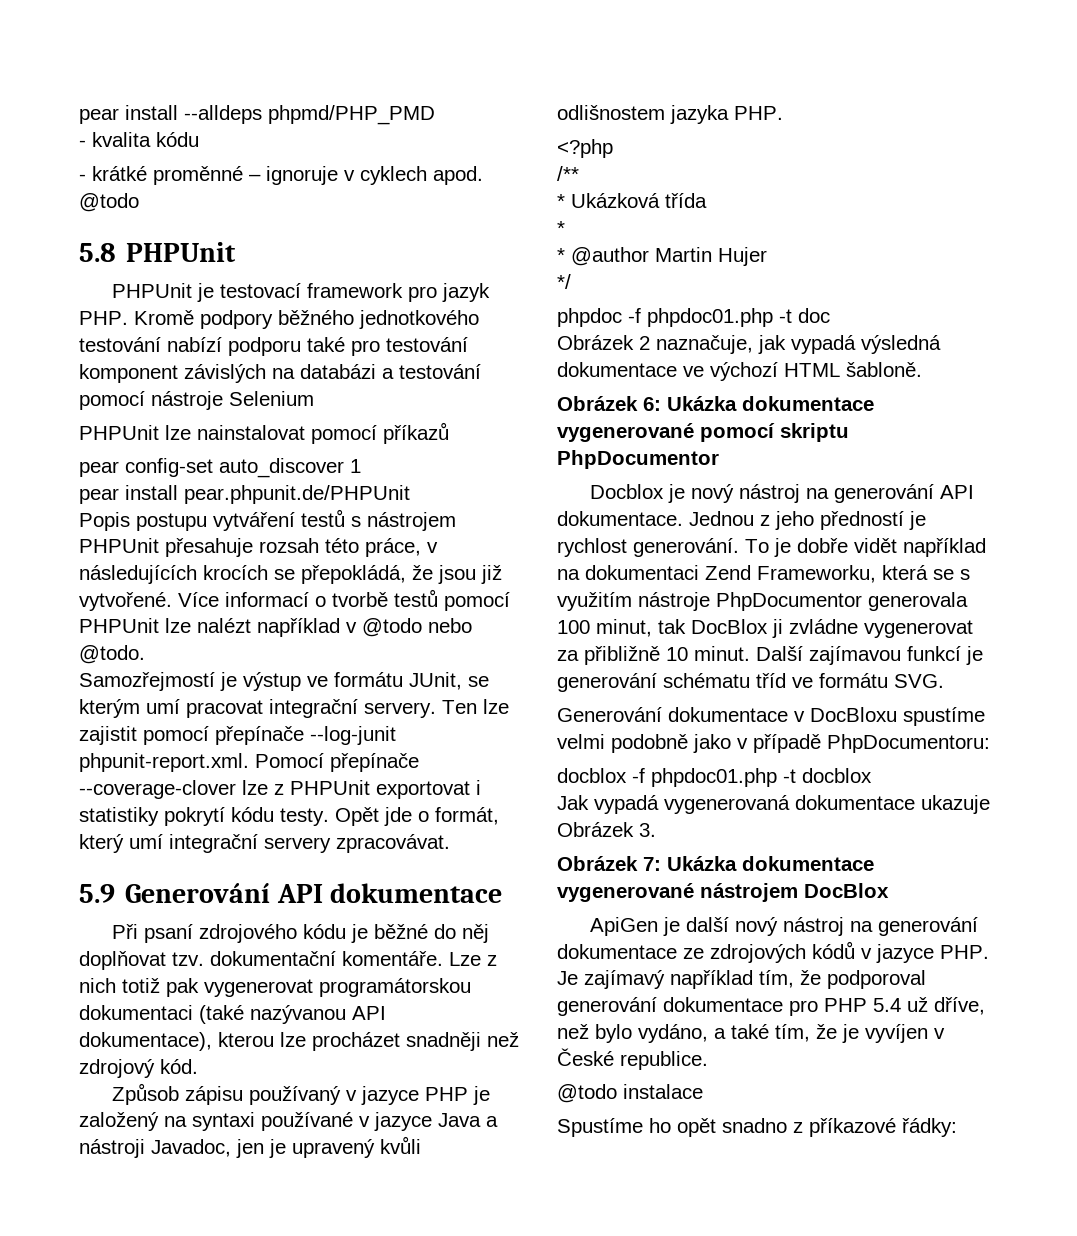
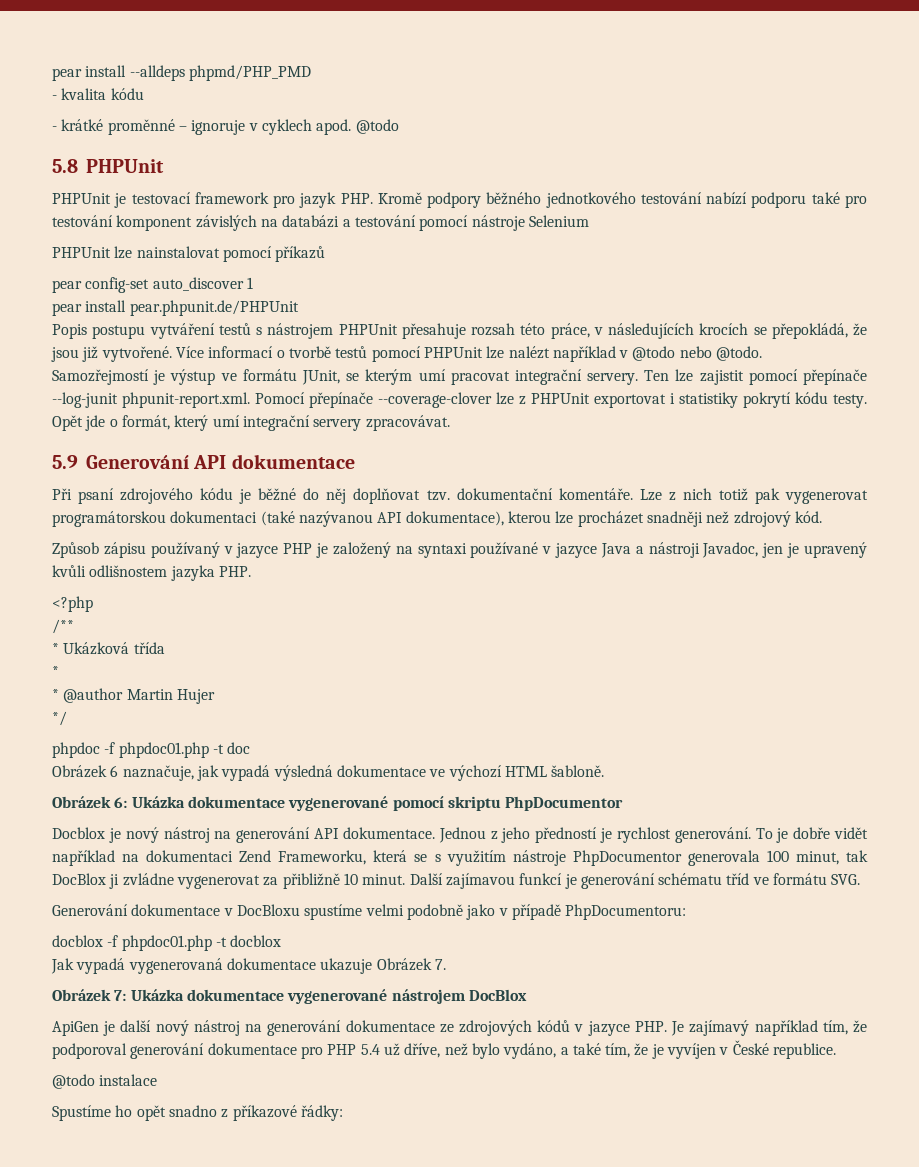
- Obrázek 2 naznačuje, jak vypadá výsledná dokumentace ve výchozí HTML šabloně.
+ Obrázek 6 naznačuje, jak vypadá výsledná dokumentace ve výchozí HTML šabloně.
- Jak vypadá vygenerovaná dokumentace ukazuje Obrázek 3.
+ Jak vypadá vygenerovaná dokumentace ukazuje Obrázek 7.

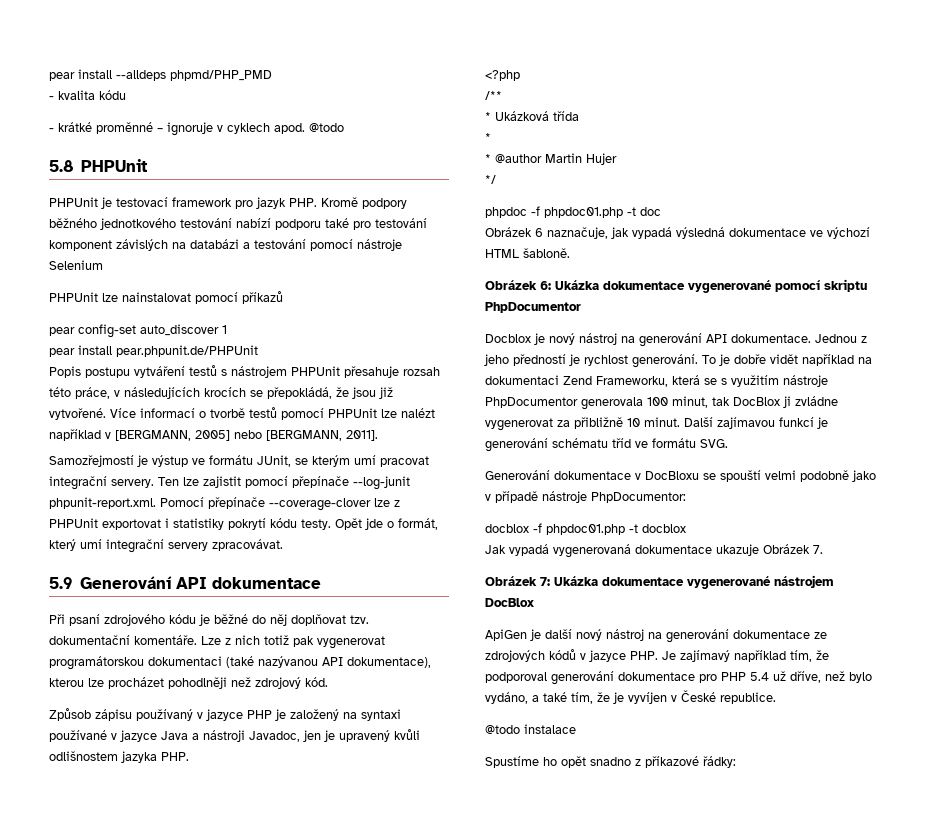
- Více informací o tvorbě testů pomocí PHPUnit lze nalézt například v @todo nebo @todo.
+ Více informací o tvorbě testů pomocí PHPUnit lze nalézt například v [BERGMANN, 2005] nebo [BERGMANN, 2011].
- Lze z nich totiž pak vygenerovat programátorskou dokumentaci (také nazývanou API dokumentace), kterou lze procházet snadněji než zdrojový kód.
+ Lze z nich totiž pak vygenerovat programátorskou dokumentaci (také nazývanou API dokumentace), kterou lze procházet pohodlněji než zdrojový kód.
- Generování dokumentace v DocBloxu spustíme velmi podobně jako v případě PhpDocumentoru:
+ Generování dokumentace v DocBloxu se spouští velmi podobně jako v případě nástroje PhpDocumentor:

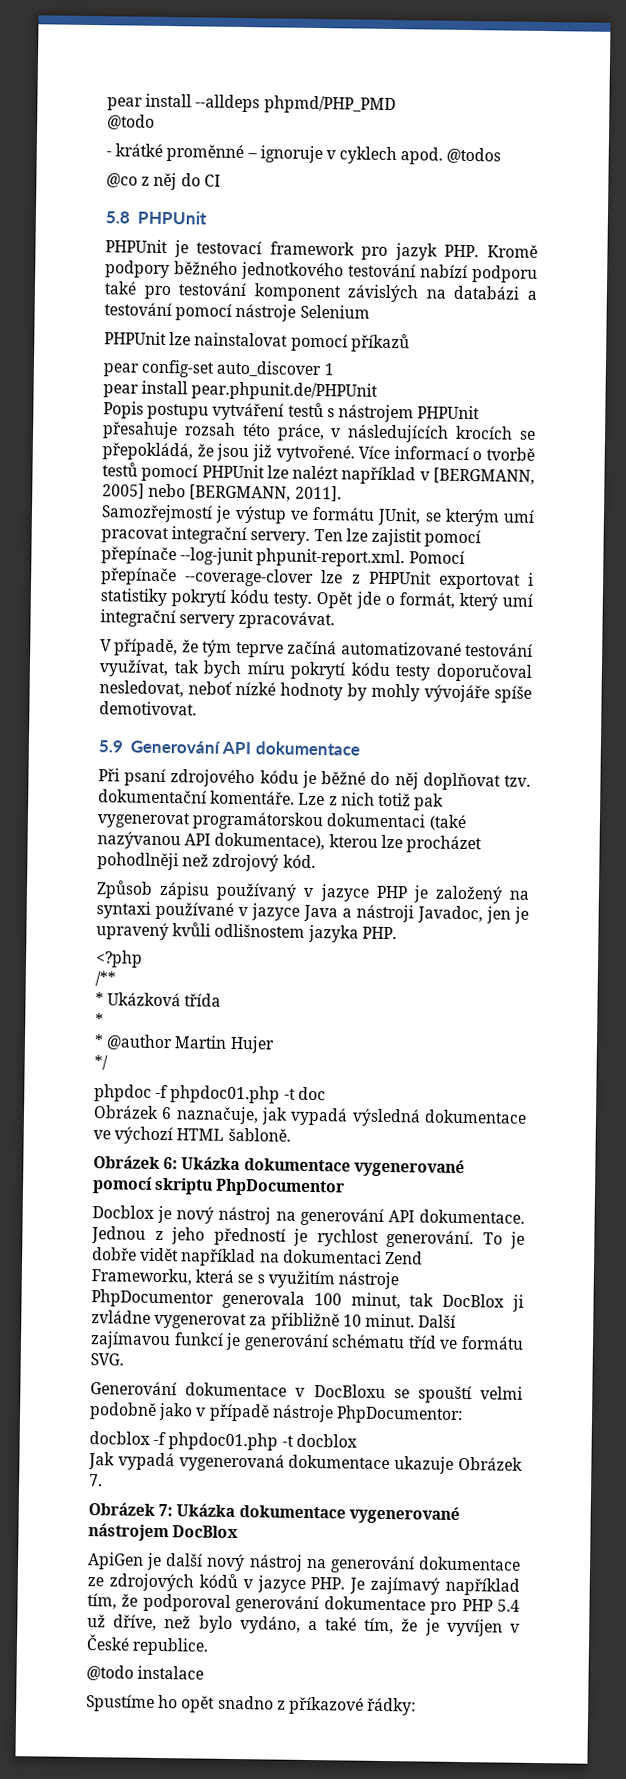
  pear install --alldeps phpmd/PHP_PMD
- - kvalita kódu
+ @todo
- - krátké proměnné – ignoruje v cyklech apod. @todo
+ - krátké proměnné – ignoruje v cyklech apod. @todos
+ @co z něj do CI
+ V případě, že tým teprve začíná automatizované testování využívat, tak bych míru pokrytí kódu testy doporučoval nesledovat, neboť nízké hodnoty by mohly vývojáře spíše demotivovat.

